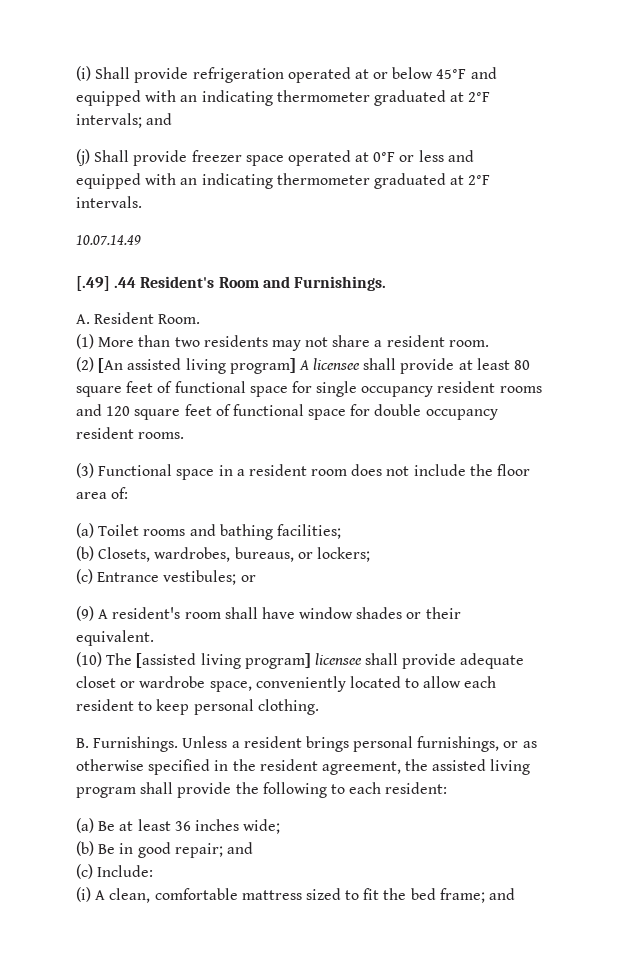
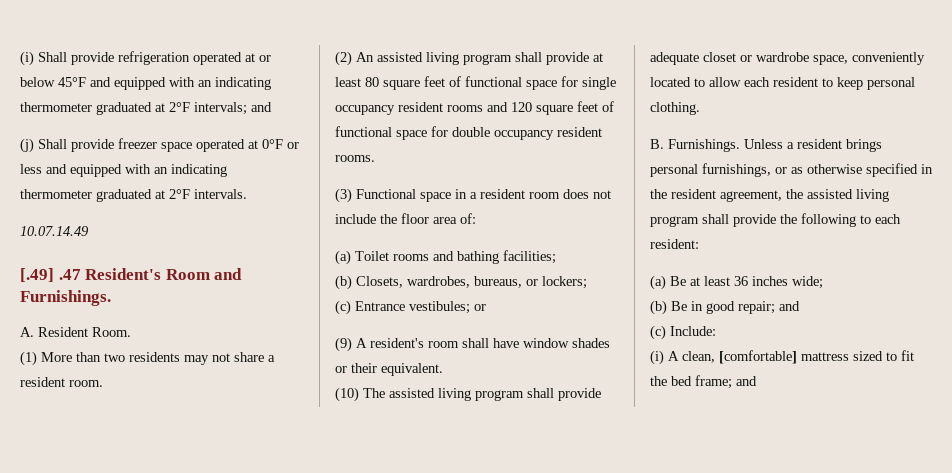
- [.49] .44 Resident's Room and Furnishings.
+ [.49] .47 Resident's Room and Furnishings.
- (2) [An assisted living program] A licensee shall provide at least 80 square feet of functional space for single occupancy resident rooms and 120 square feet of functional space for double occupancy resident rooms.
+ (2) An assisted living program shall provide at least 80 square feet of functional space for single occupancy resident rooms and 120 square feet of functional space for double occupancy resident rooms.
- (10) The [assisted living program] licensee shall provide adequate closet or wardrobe space, conveniently located to allow each resident to keep personal clothing.
+ (10) The assisted living program shall provide adequate closet or wardrobe space, conveniently located to allow each resident to keep personal clothing.
- (i) A clean, comfortable mattress sized to fit the bed frame; and
+ (i) A clean, [comfortable] mattress sized to fit the bed frame; and

